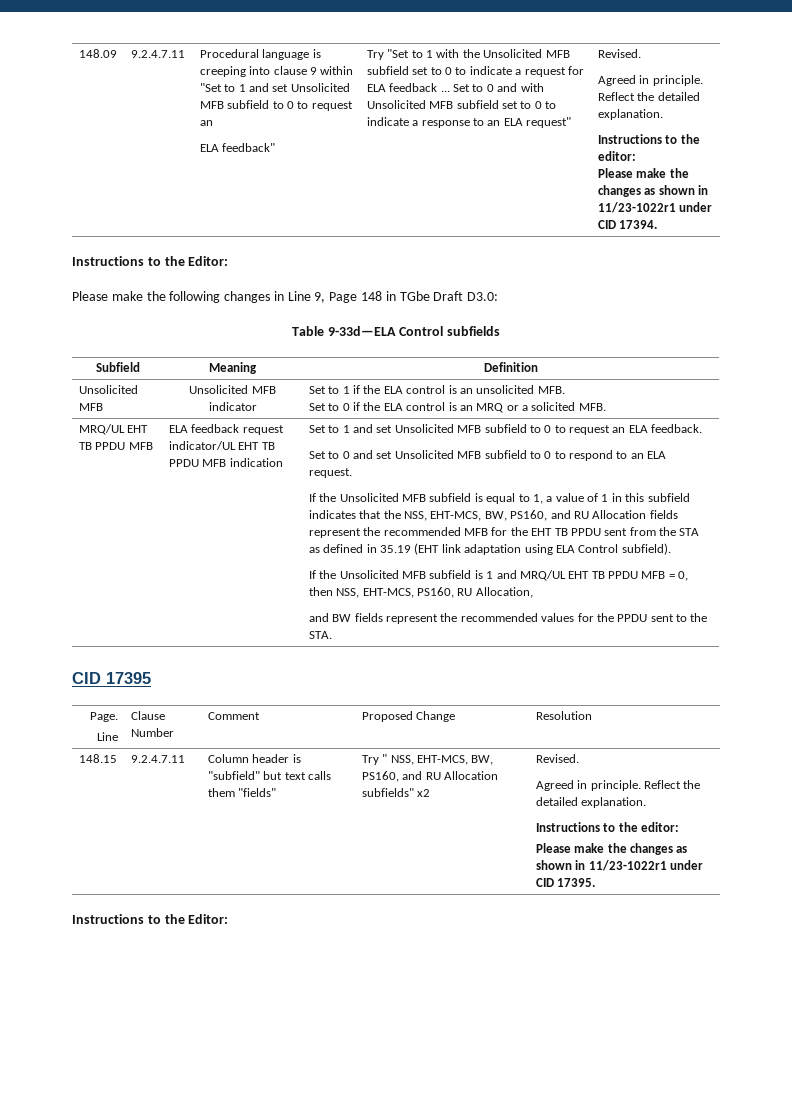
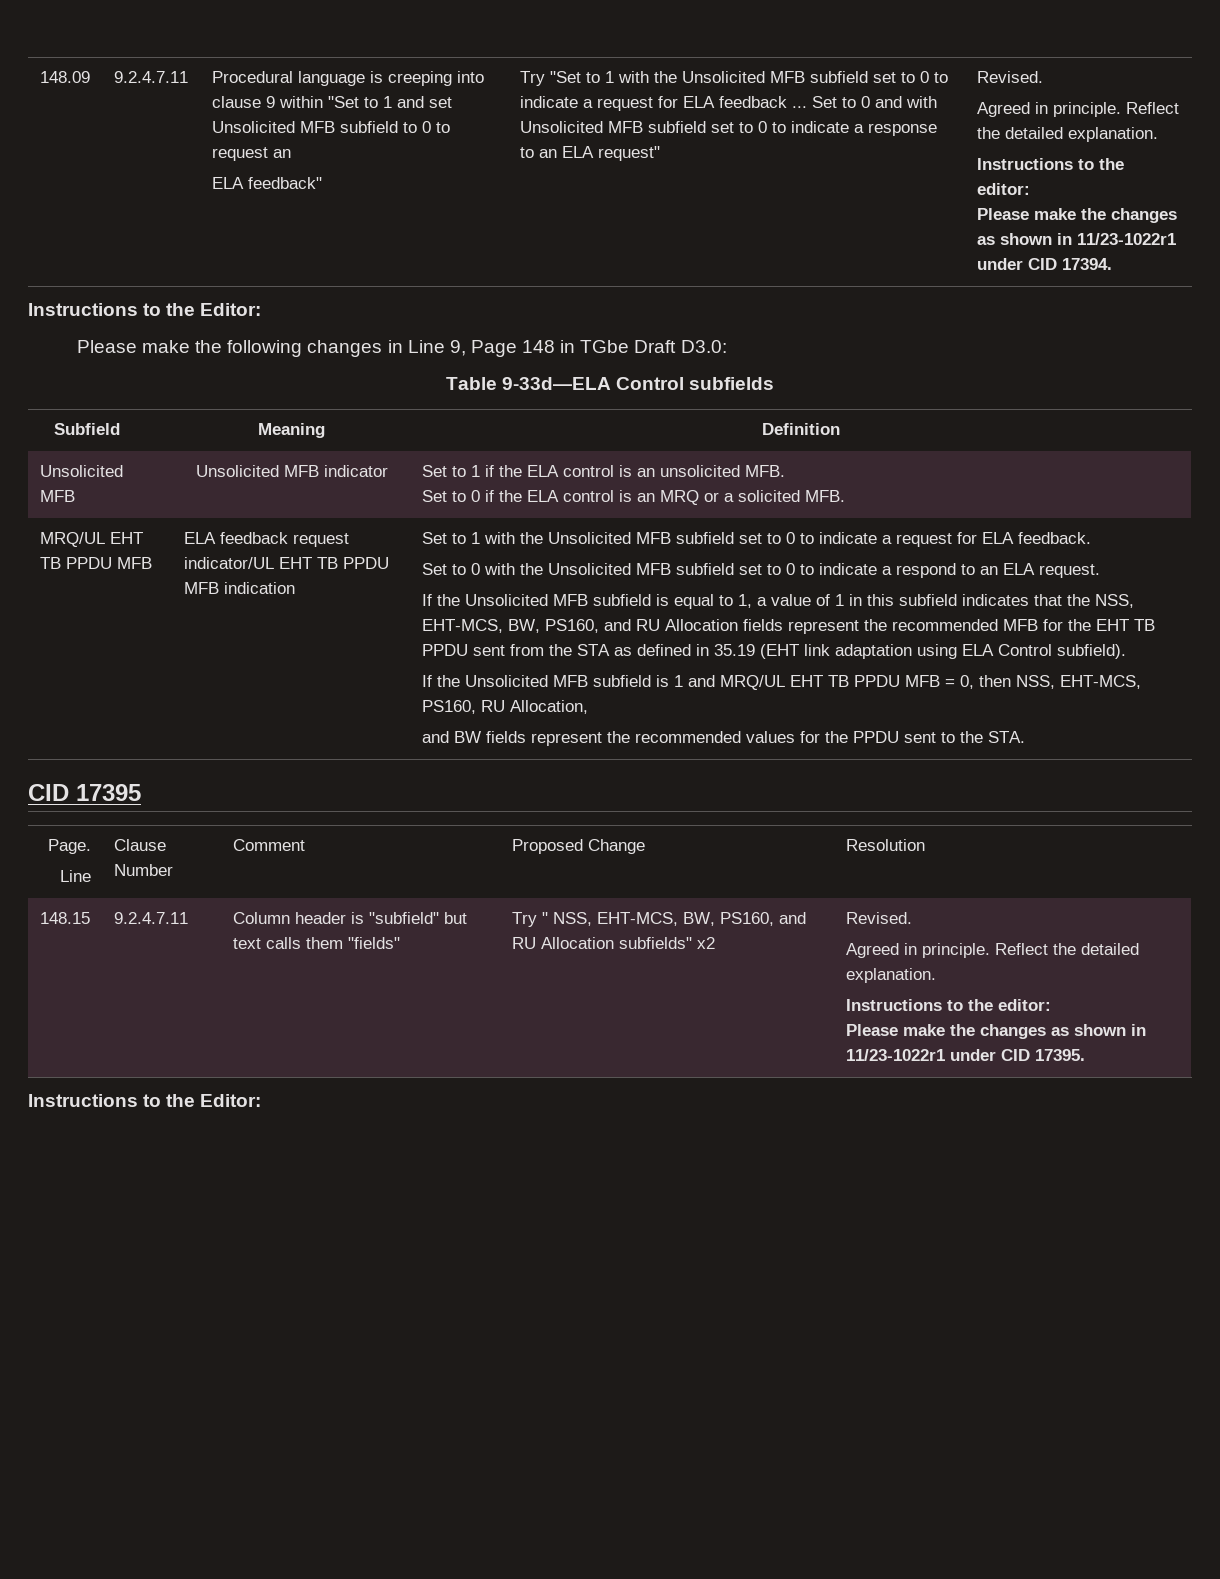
- Set to 1 and set Unsolicited MFB subfield to 0 to request an ELA feedback.
+ Set to 1 with the Unsolicited MFB subfield set to 0 to indicate a request for ELA feedback.
- Set to 0 and set Unsolicited MFB subfield to 0 to respond to an ELA request.
+ Set to 0 with the Unsolicited MFB subfield set to 0 to indicate a respond to an ELA request.

